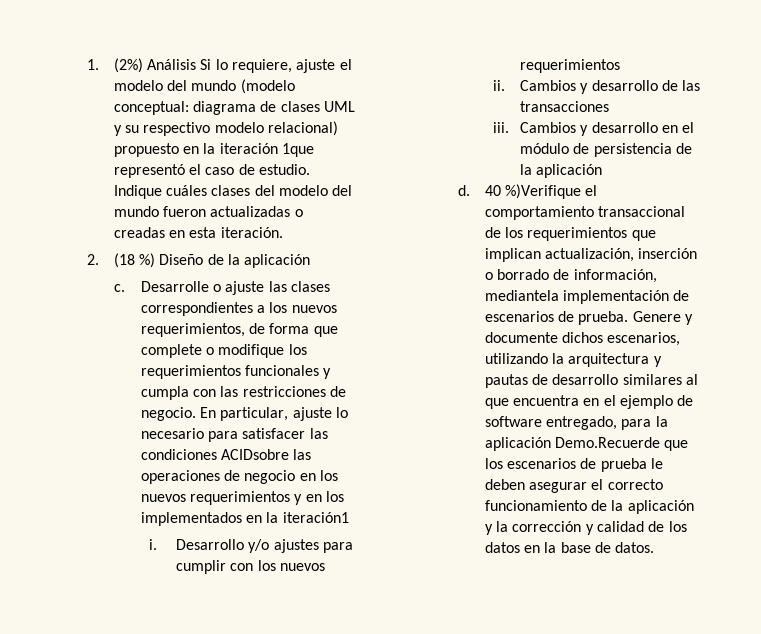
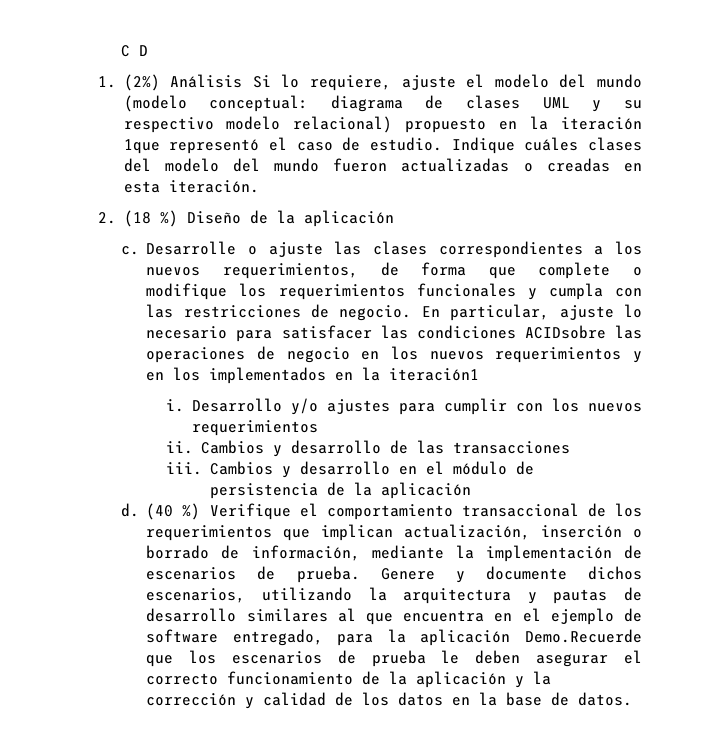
+ C D
- 40 %)Verifique el comportamiento transaccional de los requerimientos que implican actualización, inserción o borrado de información, mediantela implementación de escenarios de prueba.
+ (40 %) Verifique el comportamiento transaccional de los requerimientos que implican actualización, inserción o borrado de información, mediante la implementación de escenarios de prueba.

